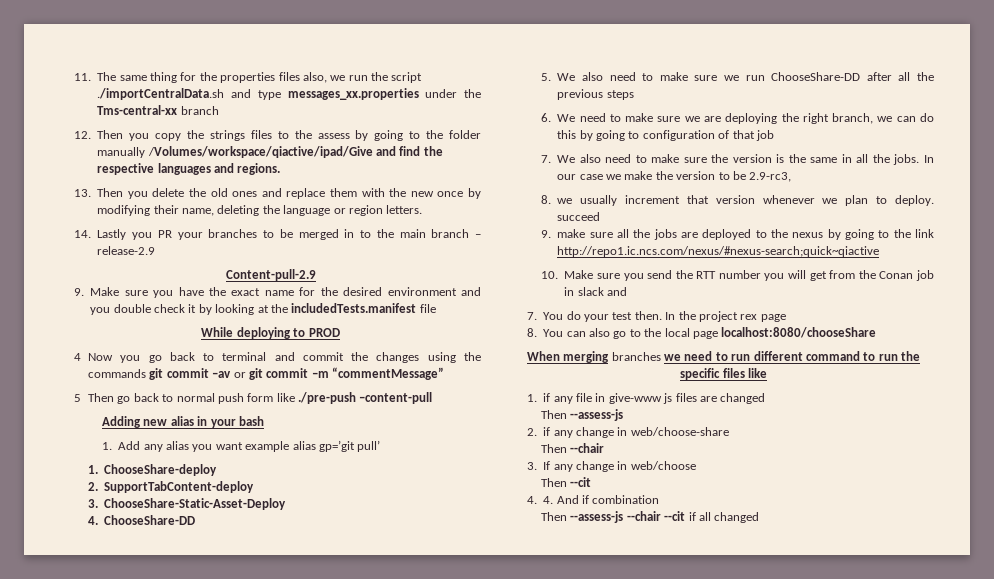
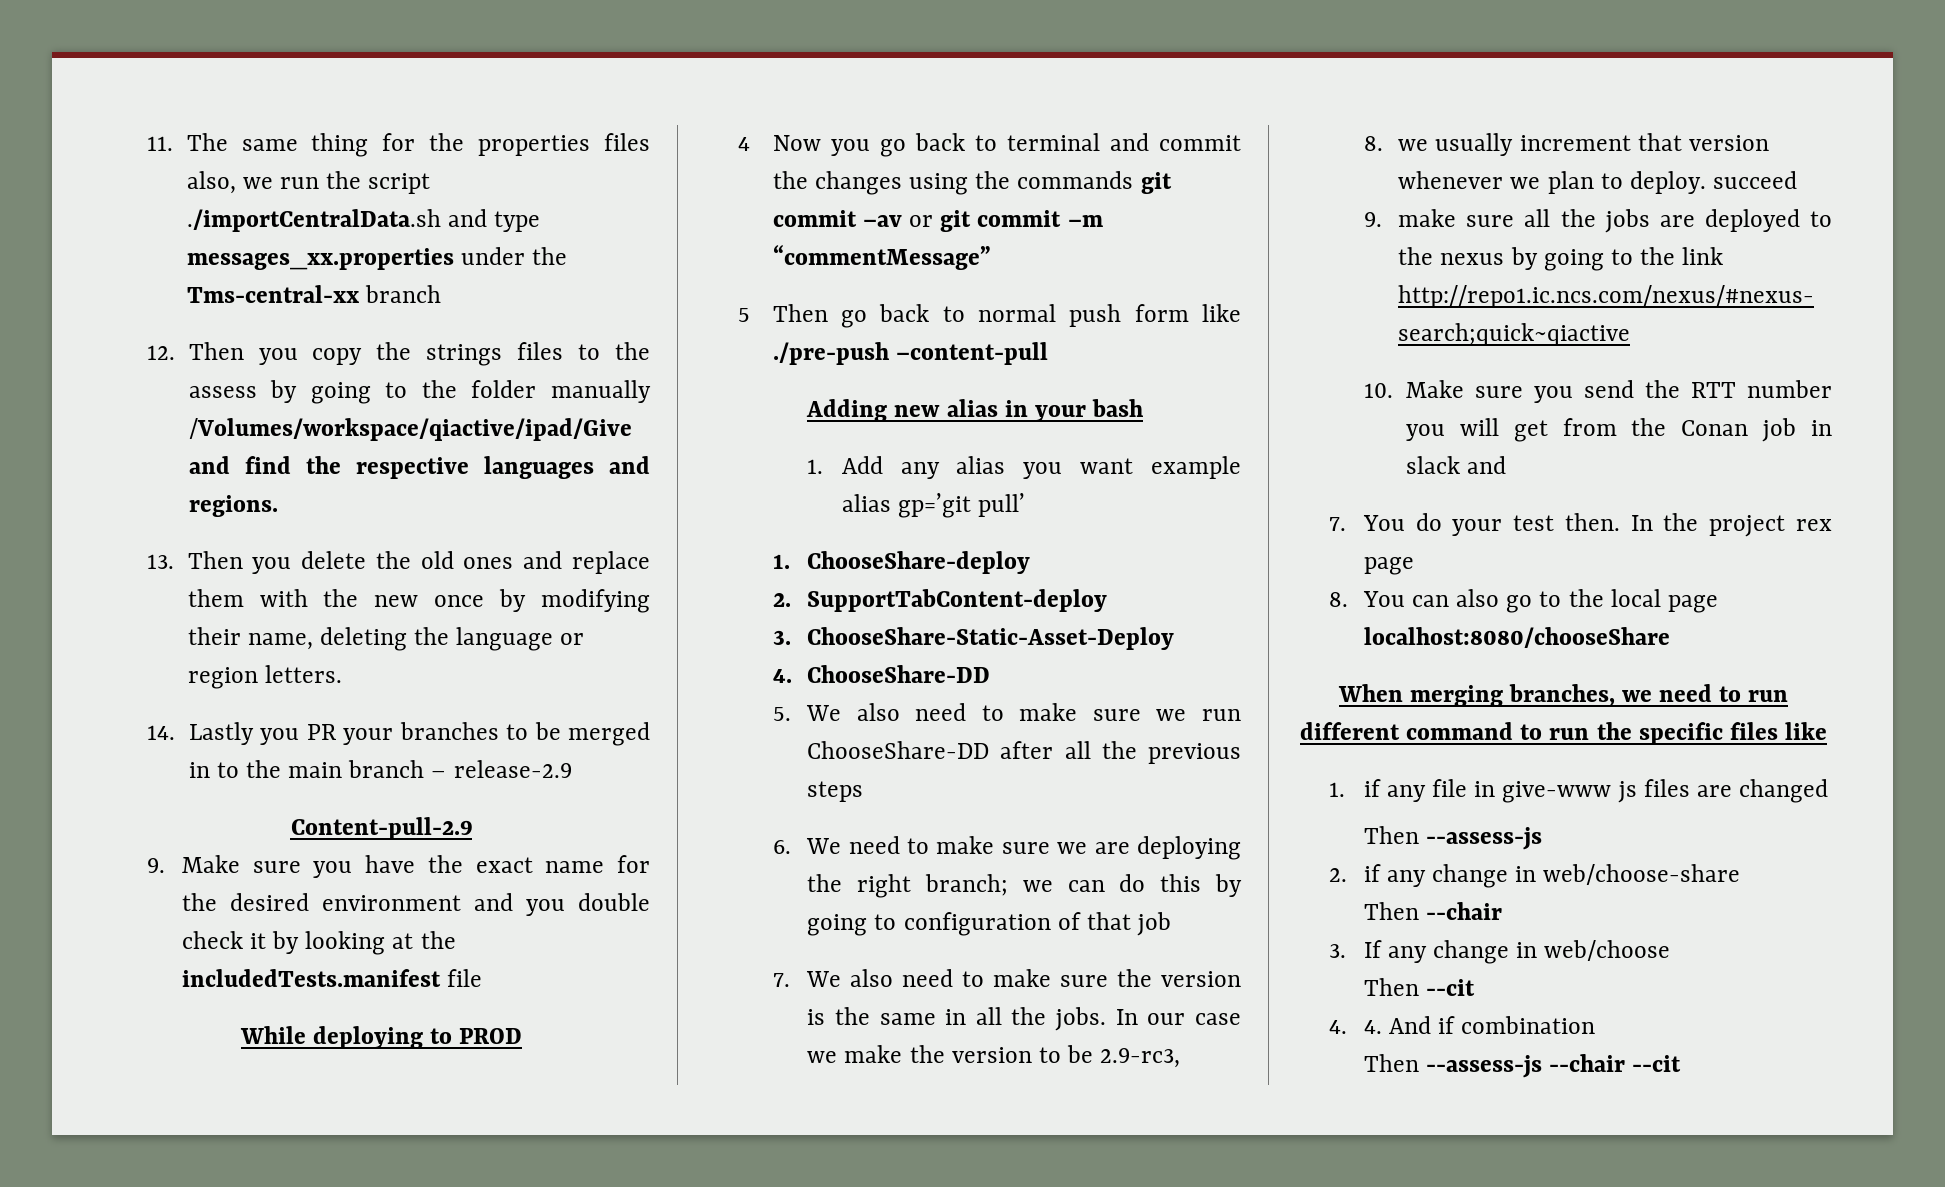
- 6. We need to make sure we are deploying the right branch, we can do this by going to configuration of that job
+ 6. We need to make sure we are deploying the right branch; we can do this by going to configuration of that job
- When merging branches we need to run different command to run the specific files like
+ When merging branches, we need to run different command to run the specific files like
- Then --assess-js --chair --cit if all changed
+ Then --assess-js --chair --cit

